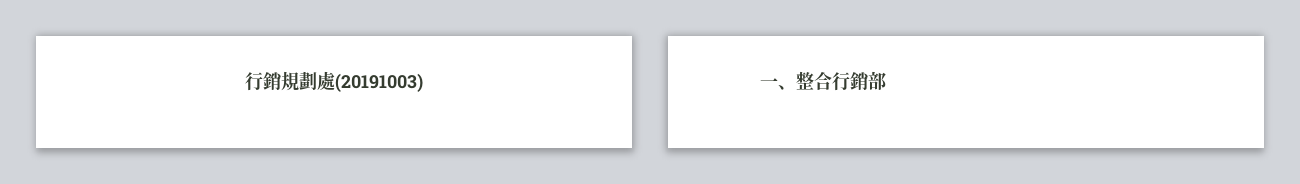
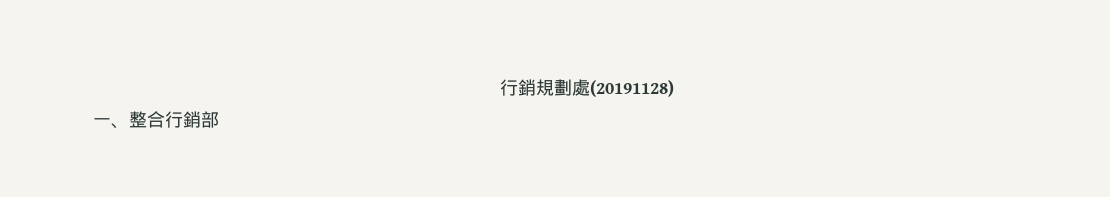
- 行銷規劃處(20191003)
+ 行銷規劃處(20191128)

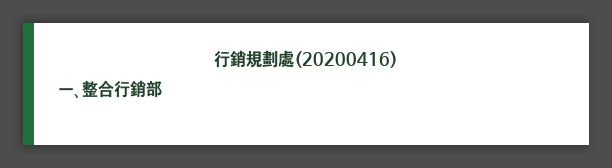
- 行銷規劃處(20191128)
+ 行銷規劃處(20200416)

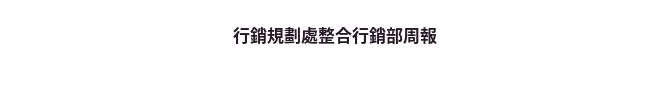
- 行銷規劃處(20200416)
- 一、整合行銷部
+ 行銷規劃處整合行銷部周報

